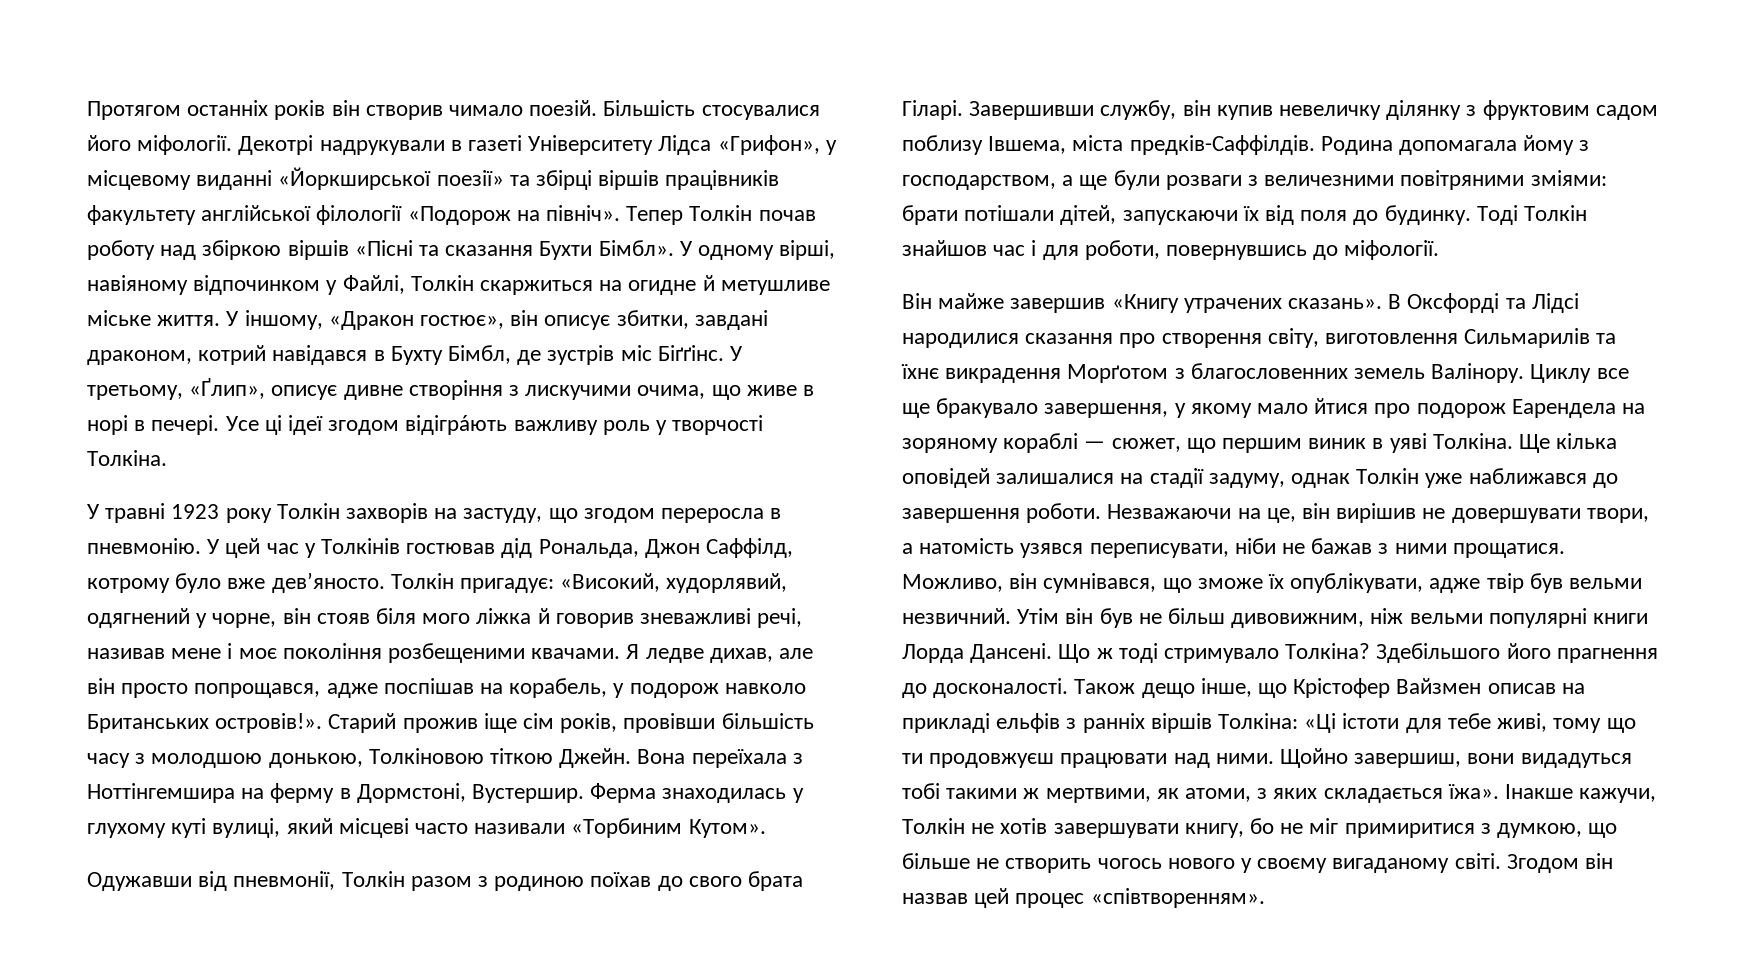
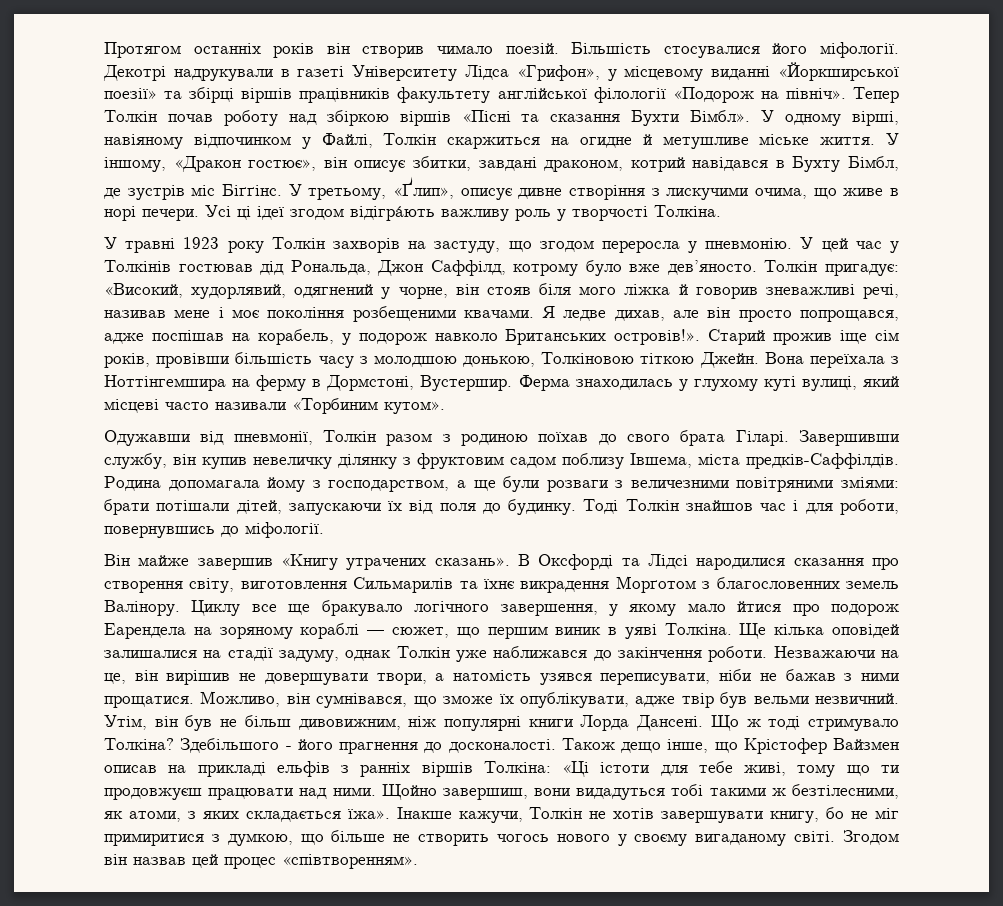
- У третьому, «Ґлип», описує дивне створіння з лискучими очима, що живе в норі в печері. Усе ці ідеї згодом відігрáють важливу роль у творчості Толкіна.
+ У третьому, «Ґлип», описує дивне створіння з лискучими очима, що живе в норі печери. Усі ці ідеї згодом відігрáють важливу роль у творчості Толкіна.
- У травні 1923 року Толкін захворів на застуду, що згодом переросла в пневмонію.
+ У травні 1923 року Толкін захворів на застуду, що згодом переросла у пневмонію.
- Ферма знаходилась у глухому куті вулиці, який місцеві часто називали «Торбиним Кутом».
+ Ферма знаходилась у глухому куті вулиці, який місцеві часто називали «Торбиним кутом».
- Циклу все ще бракувало завершення, у якому мало йтися про подорож Еарендела на зоряному кораблі — сюжет, що першим виник в уяві Толкіна.
+ Циклу все ще бракувало логічного завершення, у якому мало йтися про подорож Еарендела на зоряному кораблі — сюжет, що першим виник в уяві Толкіна.
- Ще кілька оповідей залишалися на стадії задуму, однак Толкін уже наближався до завершення роботи.
+ Ще кілька оповідей залишалися на стадії задуму, однак Толкін уже наближався до закінчення роботи.
- Утім він був не більш дивовижним, ніж вельми популярні книги Лорда Дансені.
+ Утім, він був не більш дивовижним, ніж популярні книги Лорда Дансені.
- Здебільшого його прагнення до досконалості.
+ Здебільшого - його прагнення до досконалості.
- Щойно завершиш, вони видадуться тобі такими ж мертвими, як атоми, з яких складається їжа».
+ Щойно завершиш, вони видадуться тобі такими ж безтілесними, як атоми, з яких складається їжа».

